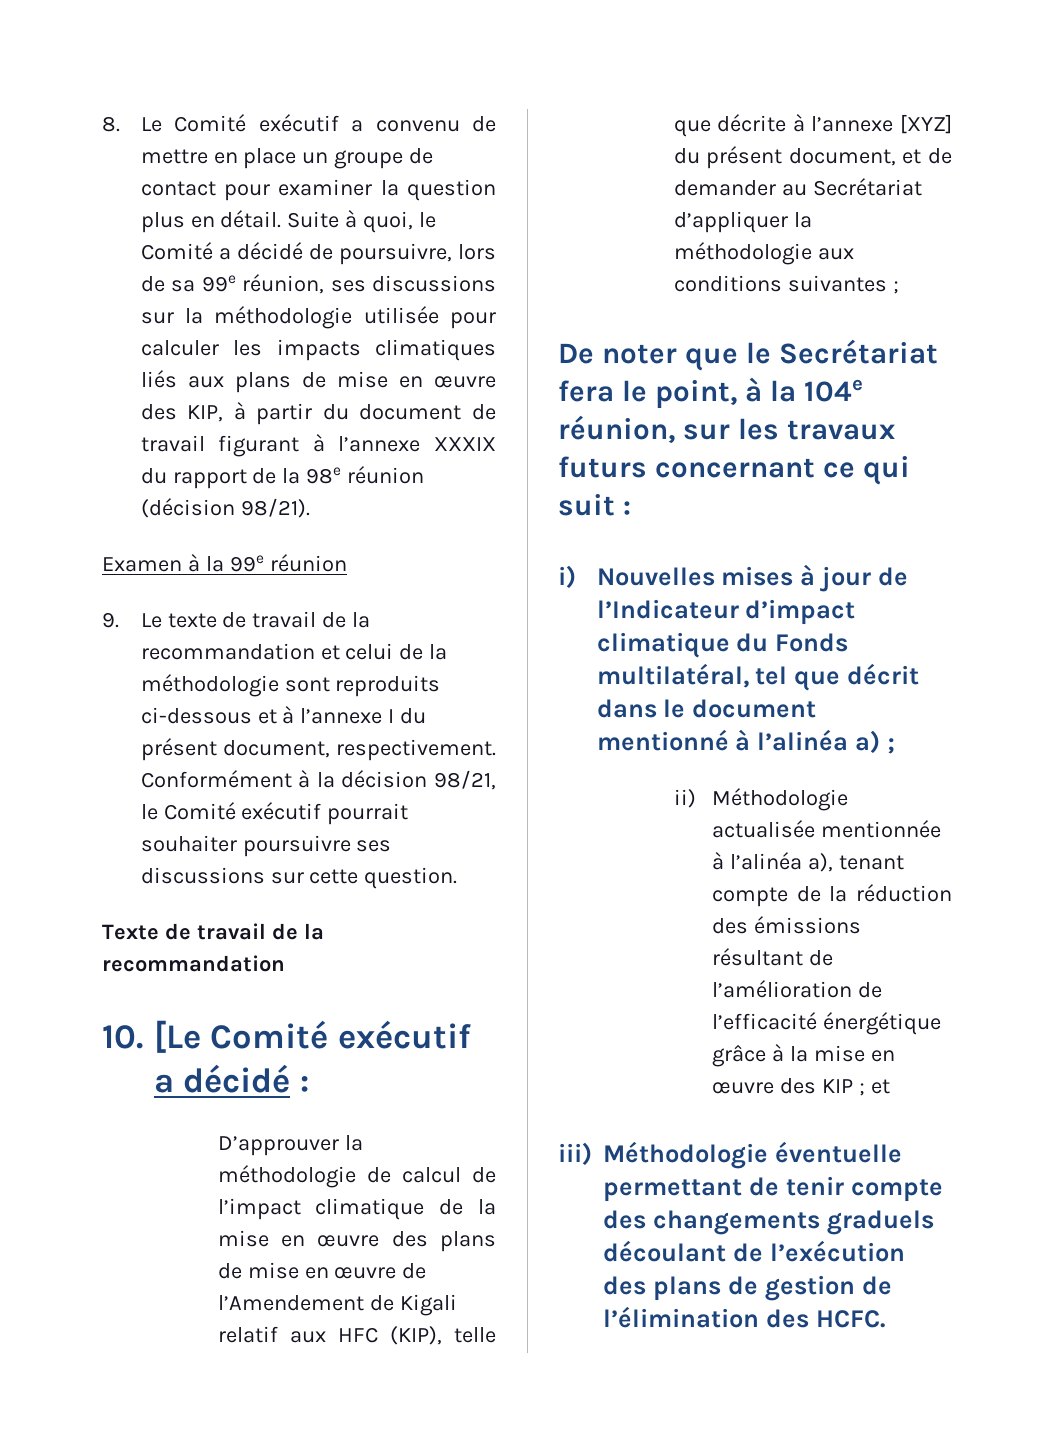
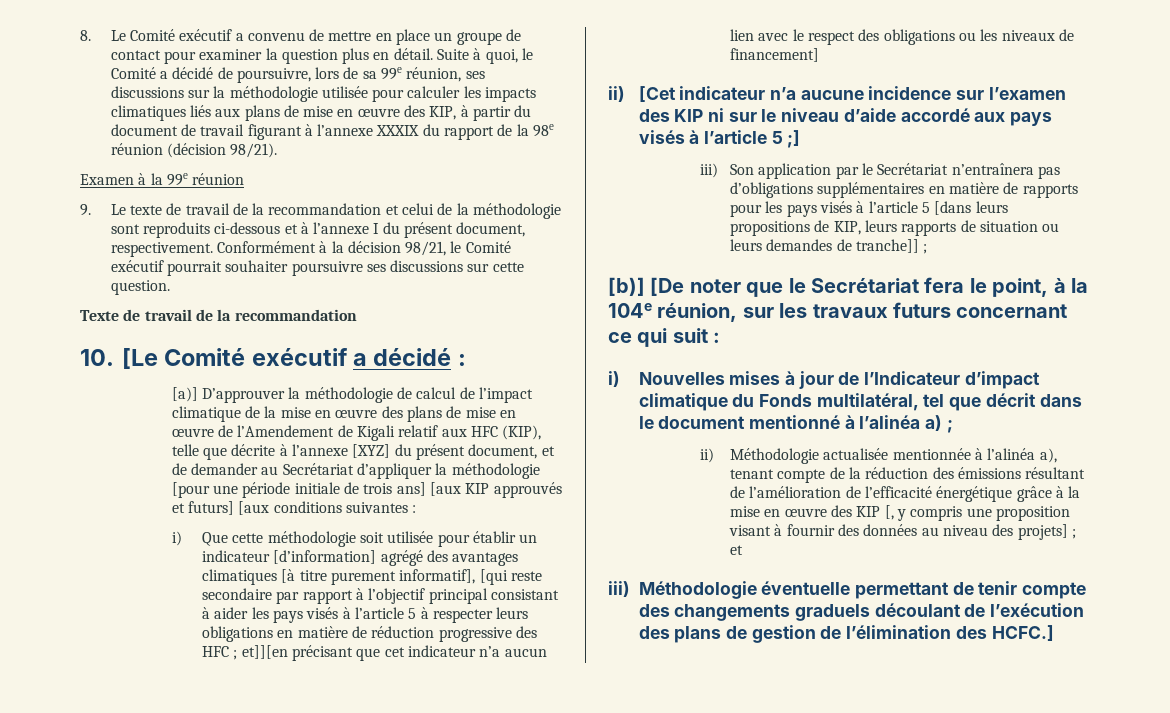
- D’approuver la méthodologie de calcul de l’impact climatique de la mise en œuvre des plans de mise en œuvre de l’Amendement de Kigali relatif aux HFC (KIP), telle que décrite à l’annexe [XYZ] du présent document, et de demander au Secrétariat d’appliquer la méthodologie aux conditions suivantes ;
- De noter que le Secrétariat fera le point, à la 104e réunion, sur les travaux futurs concernant ce qui suit :
+ [a)] D’approuver la méthodologie de calcul de l’impact climatique de la mise en œuvre des plans de mise en œuvre de l’Amendement de Kigali relatif aux HFC (KIP), telle que décrite à l’annexe [XYZ] du présent document, et de demander au Secrétariat d’appliquer la méthodologie [pour une période initiale de trois ans] [aux KIP approuvés et futurs] [aux conditions suivantes :
+ i) Que cette méthodologie soit utilisée pour établir un indicateur [d’information] agrégé des avantages climatiques [à titre purement informatif], [qui reste secondaire par rapport à l’objectif principal consistant à aider les pays visés à l’article 5 à respecter leurs obligations en matière de réduction progressive des HFC ; et]][en précisant que cet indicateur n’a aucun lien avec le respect des obligations ou les niveaux de financement]
+ ii) [Cet indicateur n’a aucune incidence sur l’examen des KIP ni sur le niveau d’aide accordé aux pays visés à l’article 5 ;]
+ iii) Son application par le Secrétariat n’entraînera pas d’obligations supplémentaires en matière de rapports pour les pays visés à l’article 5 [dans leurs propositions de KIP, leurs rapports de situation ou leurs demandes de tranche]] ;
+ [b)] [De noter que le Secrétariat fera le point, à la 104e réunion, sur les travaux futurs concernant ce qui suit :
- ii) Méthodologie actualisée mentionnée à l’alinéa a), tenant compte de la réduction des émissions résultant de l’amélioration de l’efficacité énergétique grâce à la mise en œuvre des KIP ; et
+ ii) Méthodologie actualisée mentionnée à l’alinéa a), tenant compte de la réduction des émissions résultant de l’amélioration de l’efficacité énergétique grâce à la mise en œuvre des KIP [, y compris une proposition visant à fournir des données au niveau des projets] ; et
- iii) Méthodologie éventuelle permettant de tenir compte des changements graduels découlant de l’exécution des plans de gestion de l’élimination des HCFC.
+ iii) Méthodologie éventuelle permettant de tenir compte des changements graduels découlant de l’exécution des plans de gestion de l’élimination des HCFC.]

